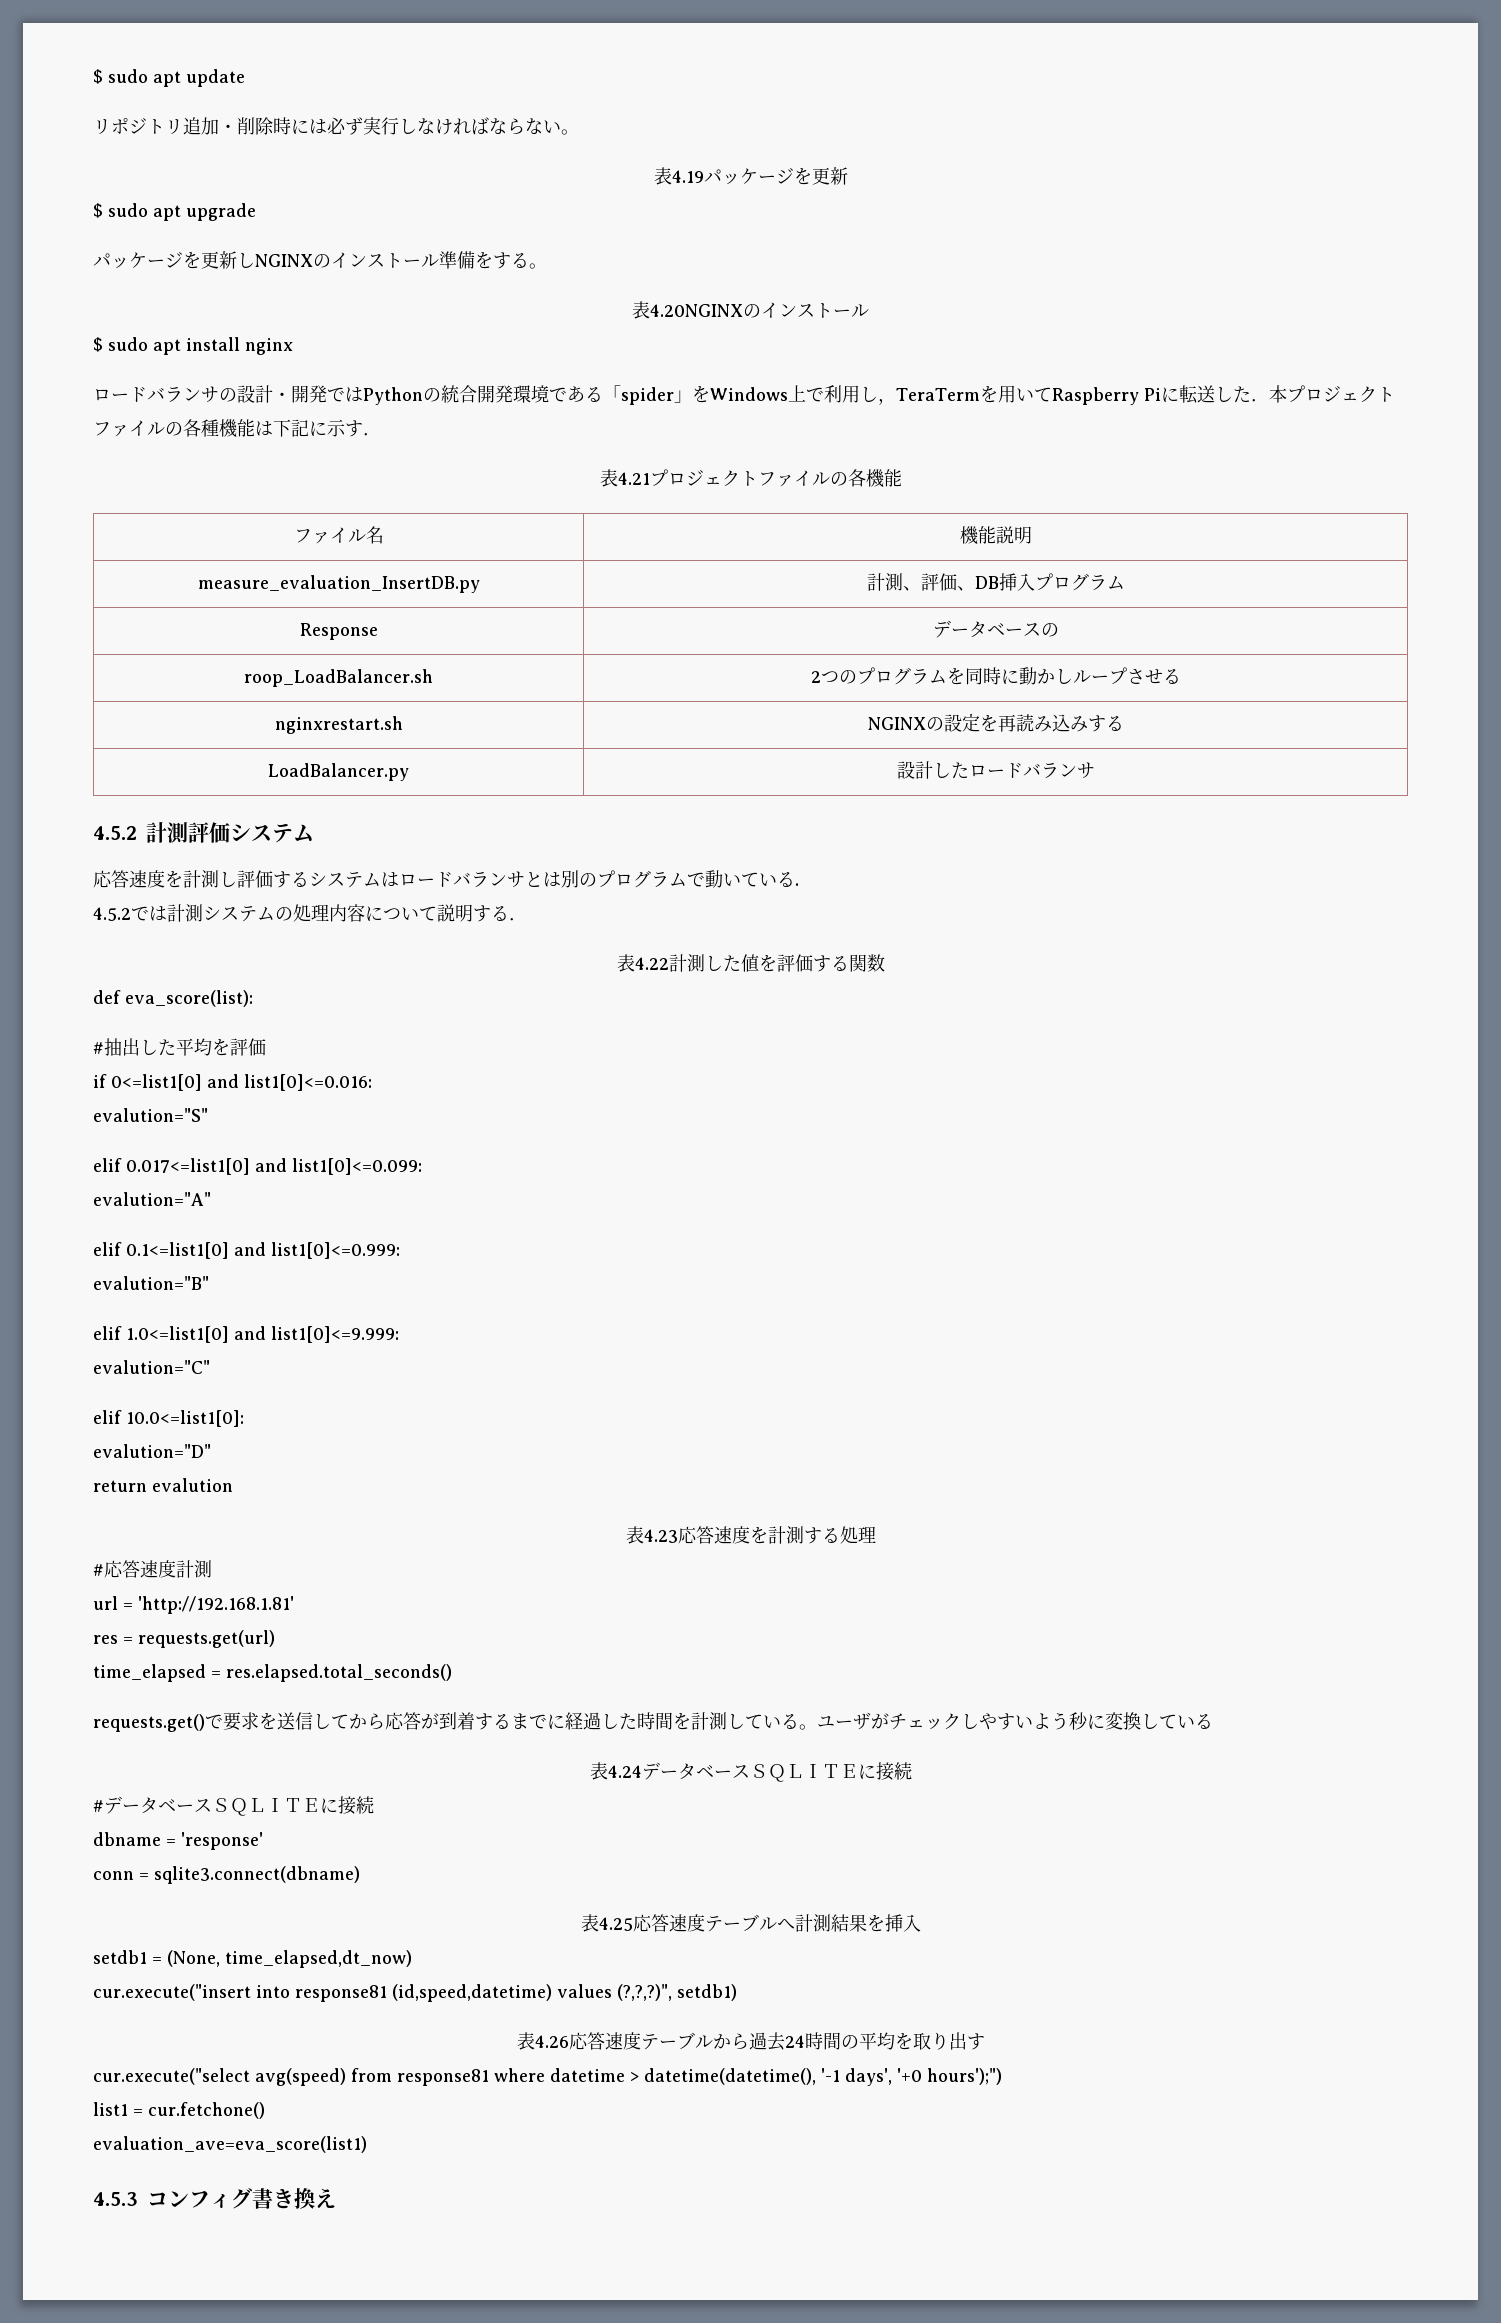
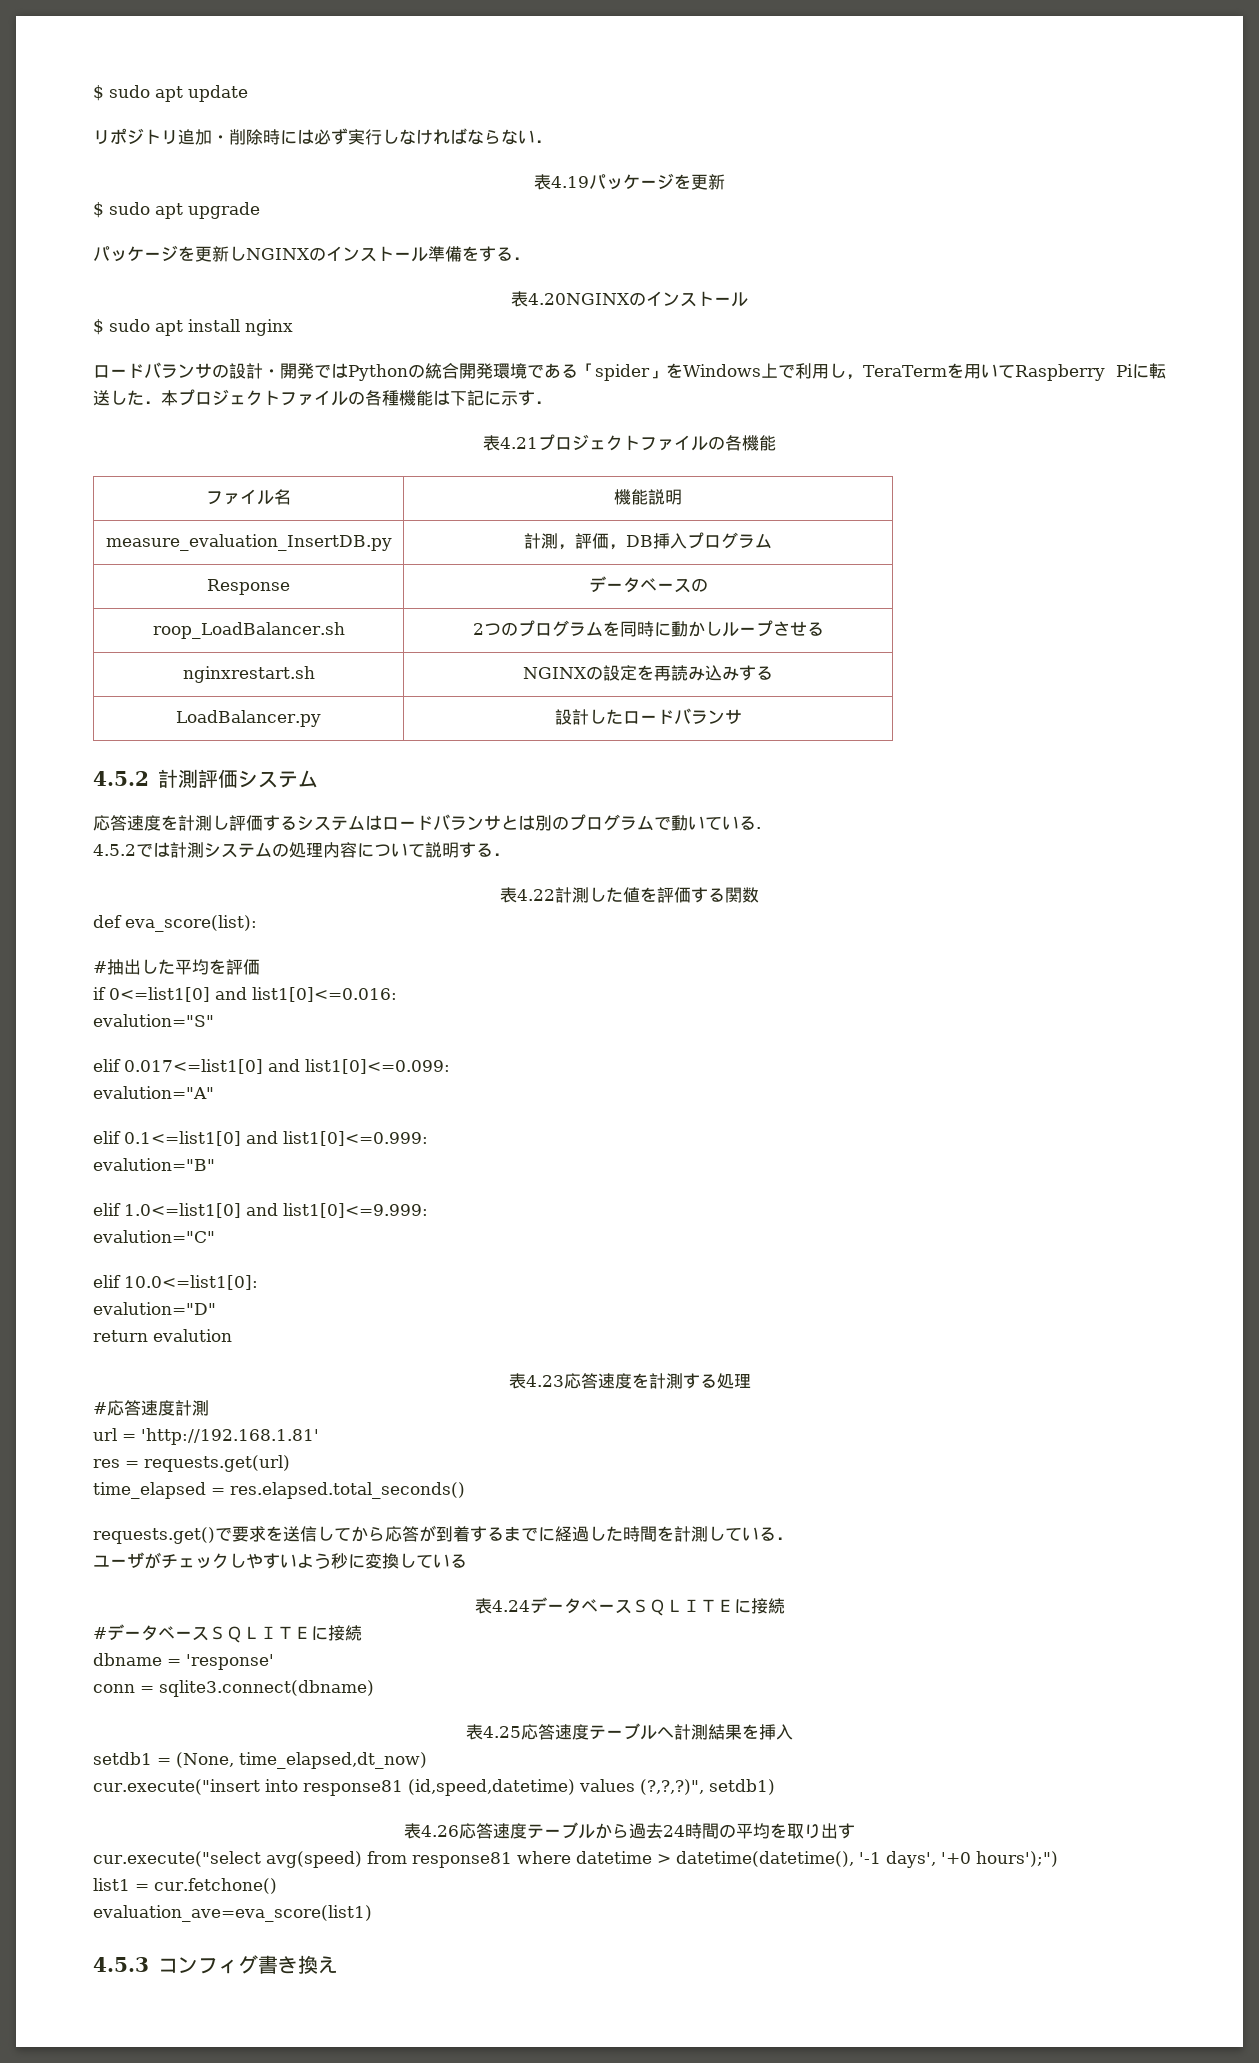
- リポジトリ追加・削除時には必ず実行しなければならない。
+ リポジトリ追加・削除時には必ず実行しなければならない．
- パッケージを更新しNGINXのインストール準備をする。
+ パッケージを更新しNGINXのインストール準備をする．
- measure_evaluation_InsertDB.py | 計測、評価、DB挿入プログラム
+ measure_evaluation_InsertDB.py | 計測，評価，DB挿入プログラム
- requests.get()で要求を送信してから応答が到着するまでに経過した時間を計測している。ユーザがチェックしやすいよう秒に変換している
+ requests.get()で要求を送信してから応答が到着するまでに経過した時間を計測している．
+ ユーザがチェックしやすいよう秒に変換している

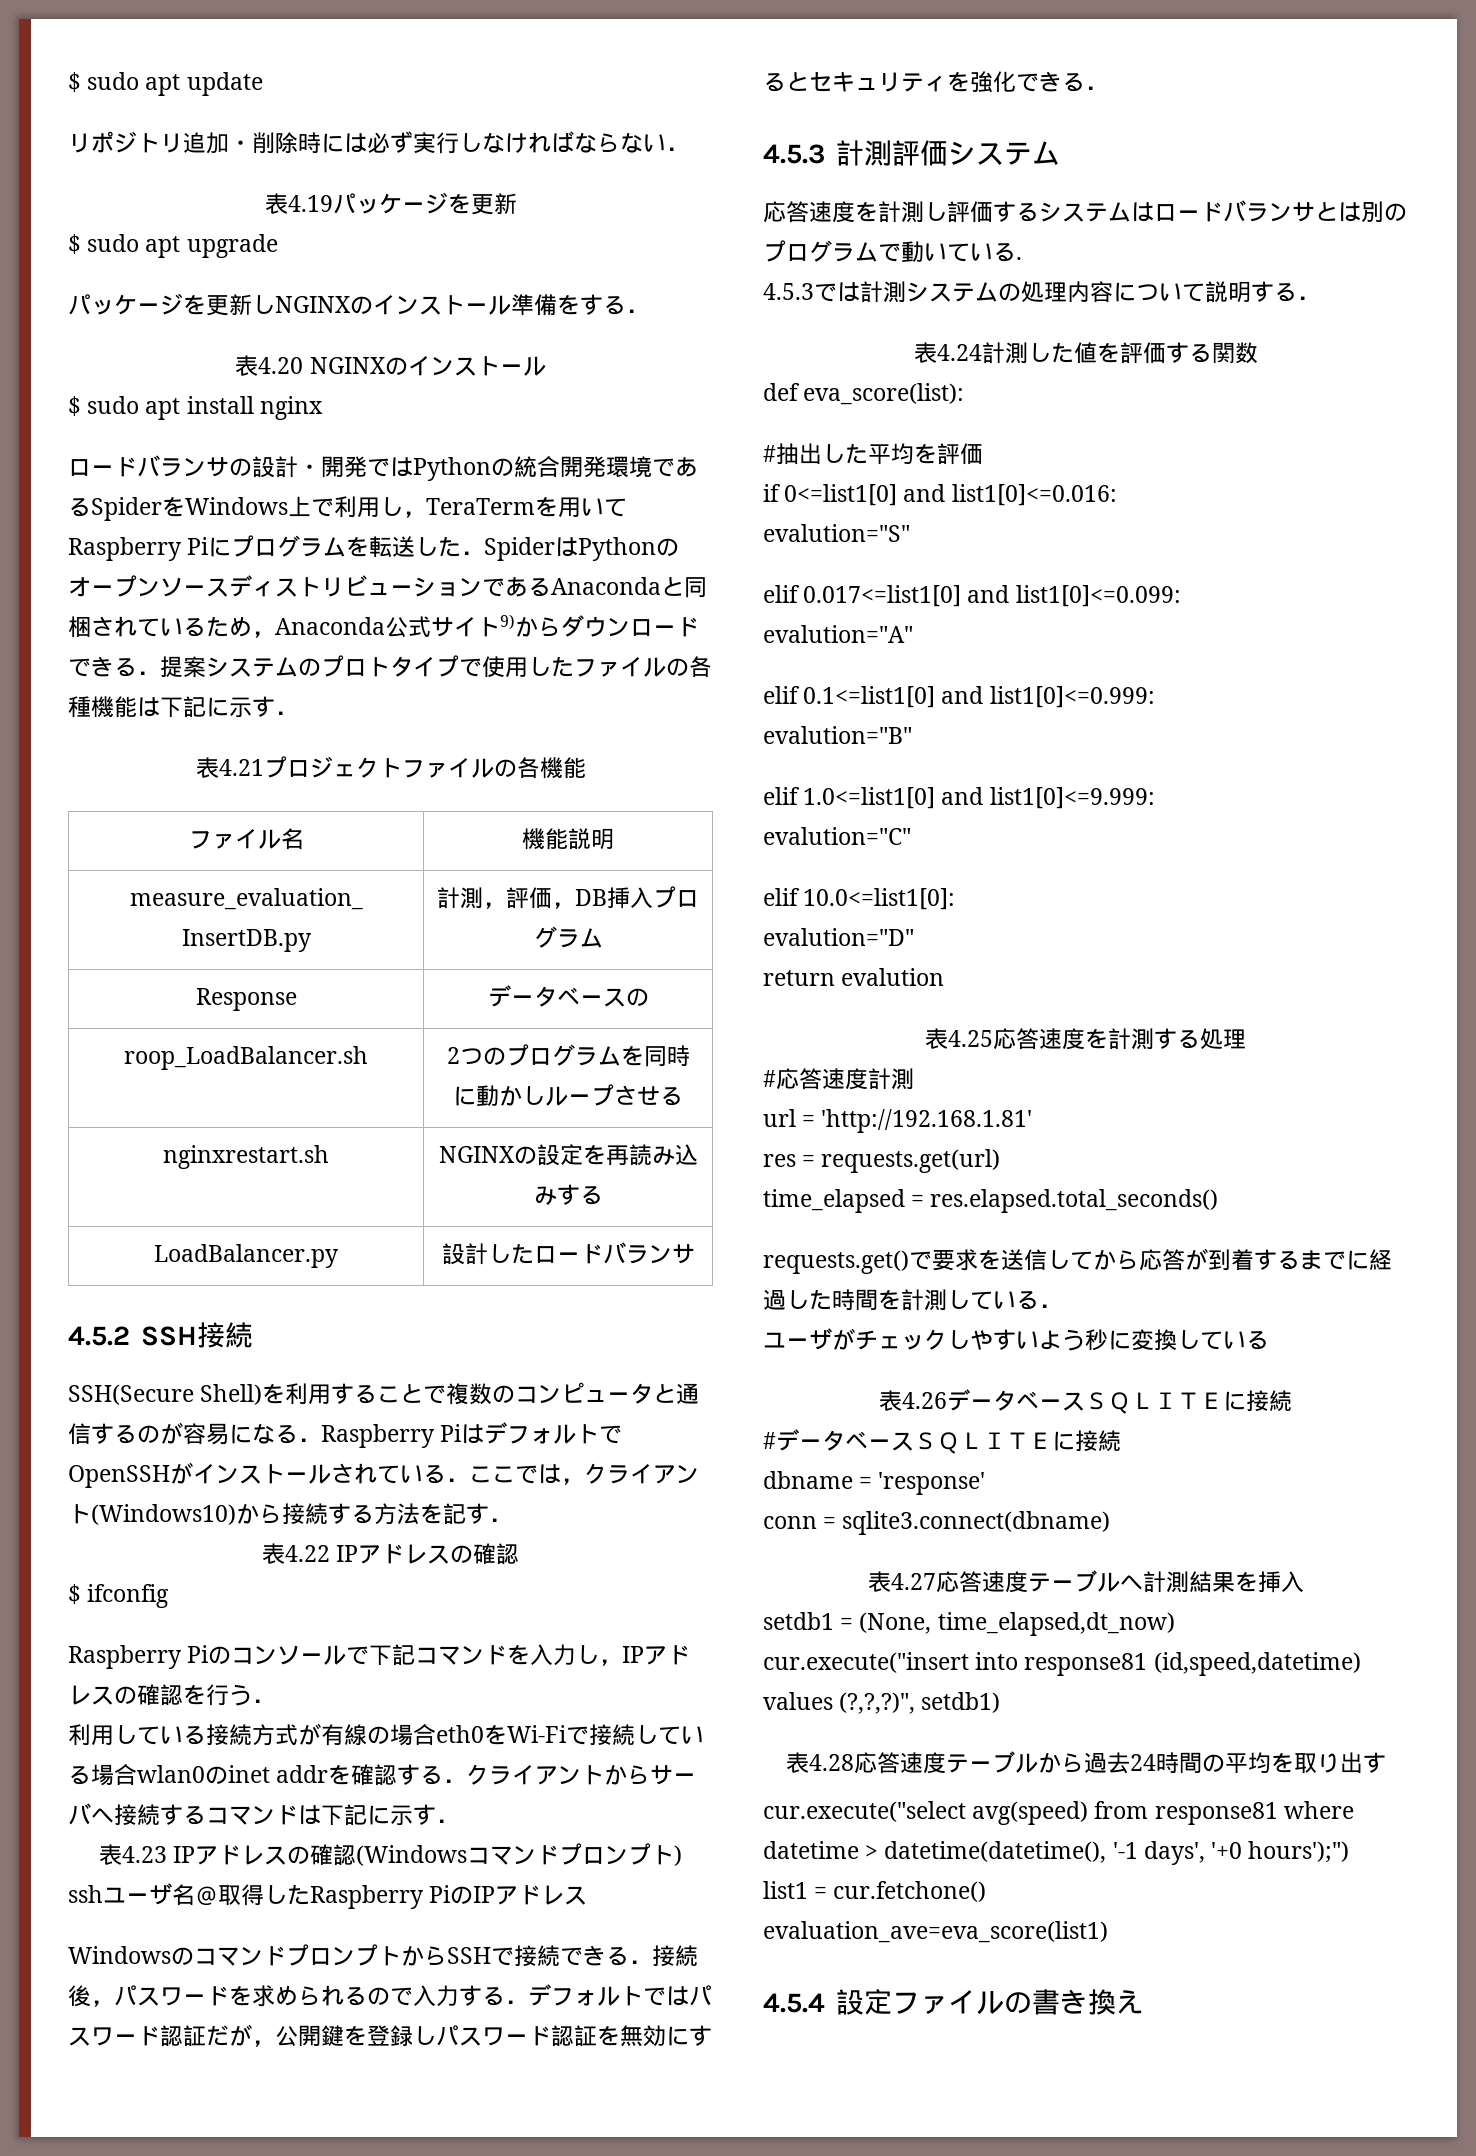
- 表4.20NGINXのインストール
+ 表4.20 NGINXのインストール
- ロードバランサの設計・開発ではPythonの統合開発環境である「spider」をWindows上で利用し，TeraTermを用いてRaspberry Piに転送した．本プロジェクトファイルの各種機能は下記に示す．
+ ロードバランサの設計・開発ではPythonの統合開発環境であるSpiderをWindows上で利用し，TeraTermを用いてRaspberry Piにプログラムを転送した．SpiderはPythonのオープンソースディストリビューションであるAnacondaと同梱されているため，Anaconda公式サイト9)からダウンロードできる．提案システムのプロトタイプで使用したファイルの各種機能は下記に示す．
- 4.5.2計測評価システム
+ 4.5.2 SSH接続
+ SSH(Secure Shell)を利用することで複数のコンピュータと通信するのが容易になる．Raspberry PiはデフォルトでOpenSSHがインストールされている．ここでは，クライアント(Windows10)から接続する方法を記す．
+ 表4.22 IPアドレスの確認
+ $ ifconfig
+ Raspberry Piのコンソールで下記コマンドを入力し，IPアドレスの確認を行う．
+ 利用している接続方式が有線の場合eth0をWi-Fiで接続している場合wlan0のinet addrを確認する．クライアントからサーバへ接続するコマンドは下記に示す．
+ 表4.23 IPアドレスの確認(Windowsコマンドプロンプト)
+ sshユーザ名＠取得したRaspberry PiのIPアドレス
+ WindowsのコマンドプロンプトからSSHで接続できる．接続後，パスワードを求められるので入力する．デフォルトではパスワード認証だが，公開鍵を登録しパスワード認証を無効にするとセキュリティを強化できる．
+ 4.5.3計測評価システム
- 4.5.2では計測システムの処理内容について説明する．
+ 4.5.3では計測システムの処理内容について説明する．
- 表4.22計測した値を評価する関数
+ 表4.24計測した値を評価する関数
- 表4.23応答速度を計測する処理
+ 表4.25応答速度を計測する処理
- 表4.24データベースＳＱＬＩＴＥに接続
+ 表4.26データベースＳＱＬＩＴＥに接続
- 表4.25応答速度テーブルへ計測結果を挿入
+ 表4.27応答速度テーブルへ計測結果を挿入
- 表4.26応答速度テーブルから過去24時間の平均を取り出す
+ 表4.28応答速度テーブルから過去24時間の平均を取り出す
- 4.5.3コンフィグ書き換え
+ 4.5.4設定ファイルの書き換え

